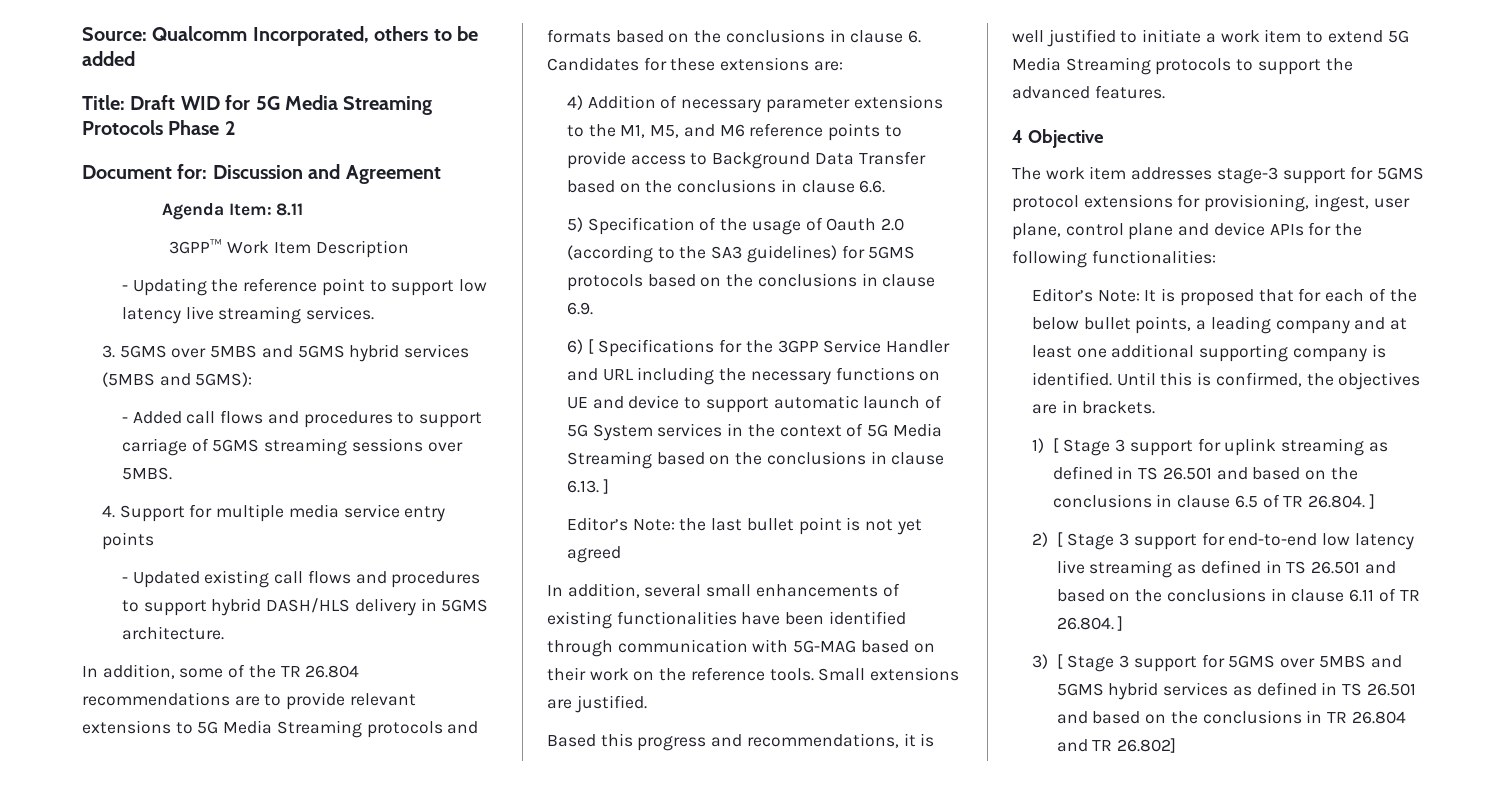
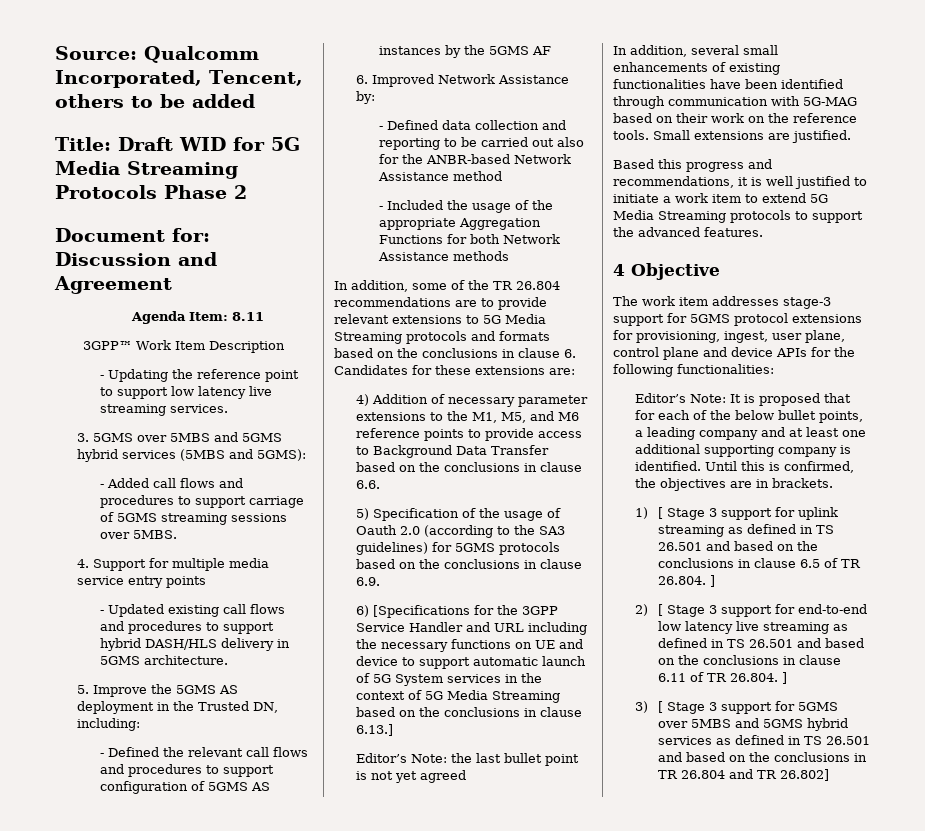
- Source: Qualcomm Incorporated, others to be added
+ Source: Qualcomm Incorporated, Tencent, others to be added
+ 5. Improve the 5GMS AS deployment in the Trusted DN, including:
+ - Defined the relevant call flows and procedures to support configuration of 5GMS AS instances by the 5GMS AF
+ 6. Improved Network Assistance by:
+ - Defined data collection and reporting to be carried out also for the ANBR-based Network Assistance method
+ - Included the usage of the appropriate Aggregation Functions for both Network Assistance methods
- 6) [ Specifications for the 3GPP Service Handler and URL including the necessary functions on UE and device to support automatic launch of 5G System services in the context of 5G Media Streaming based on the conclusions in clause 6.13. ]
+ 6) [Specifications for the 3GPP Service Handler and URL including the necessary functions on UE and device to support automatic launch of 5G System services in the context of 5G Media Streaming based on the conclusions in clause 6.13.]

